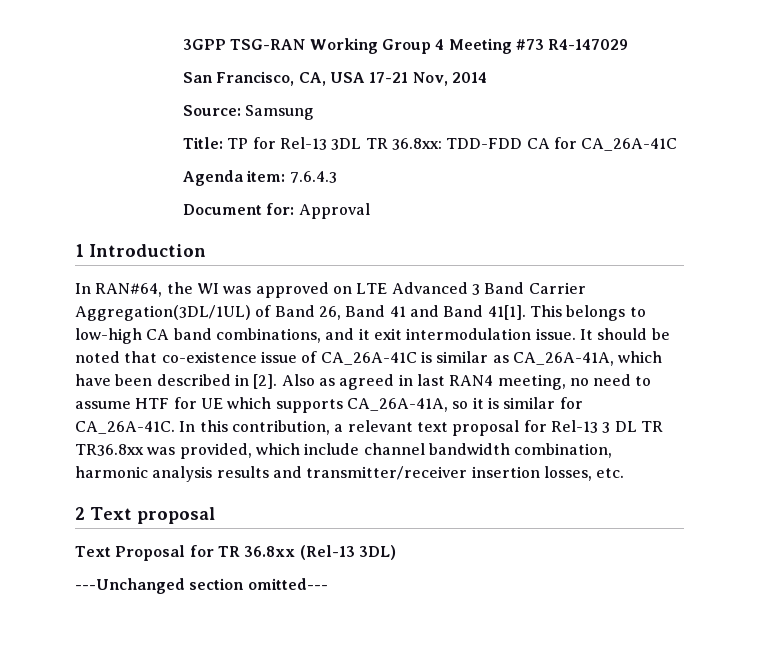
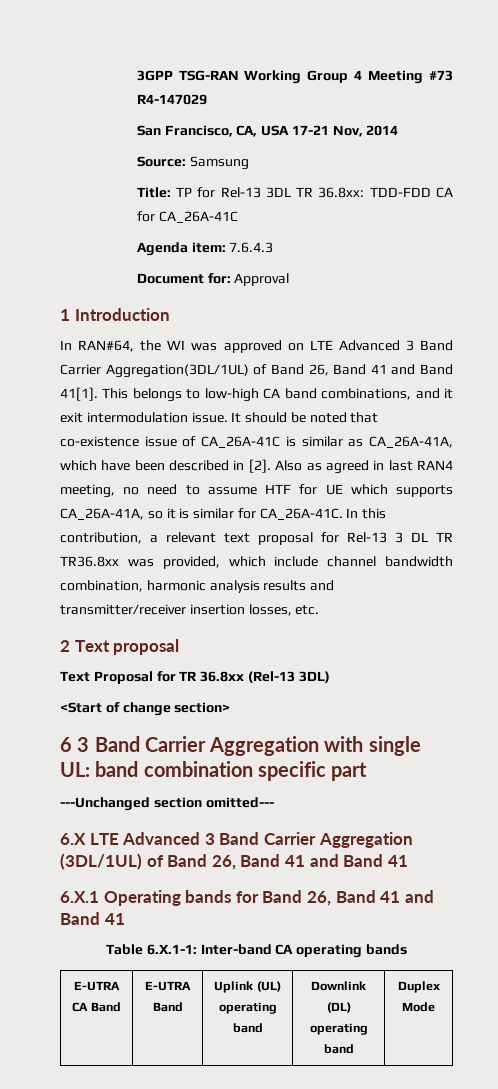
+ <Start of change section>
+ 6 3 Band Carrier Aggregation with single UL: band combination specific part
  ---Unchanged section omitted---
+ 6.X LTE Advanced 3 Band Carrier Aggregation (3DL/1UL) of Band 26, Band 41 and Band 41
+ 6.X.1 Operating bands for Band 26, Band 41 and Band 41
+ Table 6.X.1-1: Inter-band CA operating bands
+ E-UTRA CA Band | E-UTRA Band | Uplink (UL) operating band | Downlink (DL) operating band | Duplex Mode

